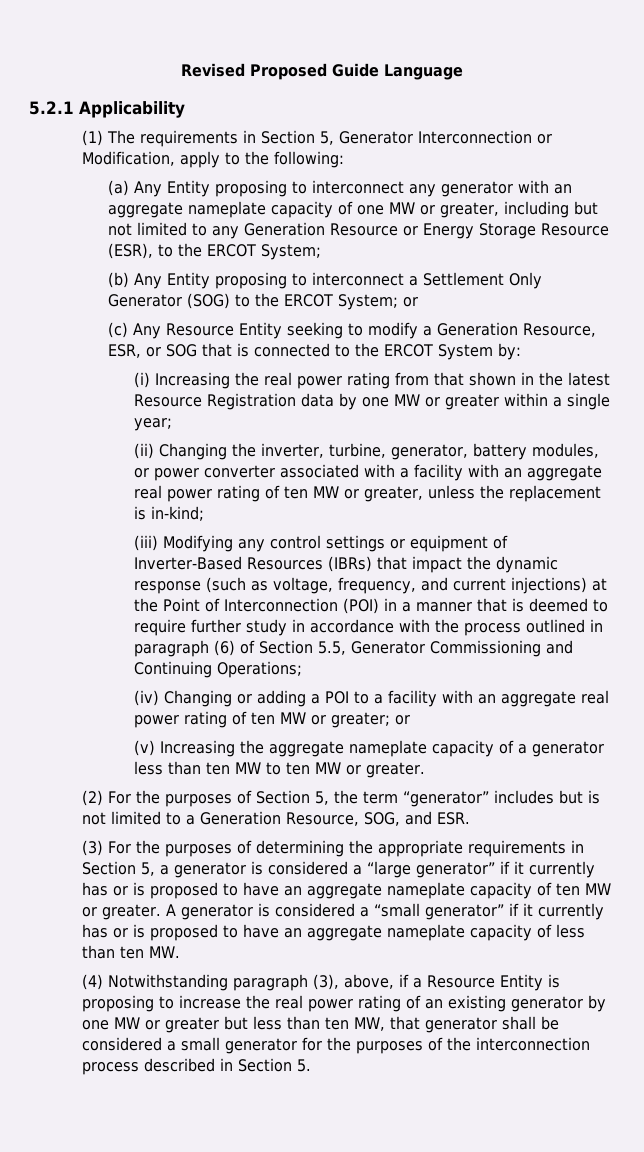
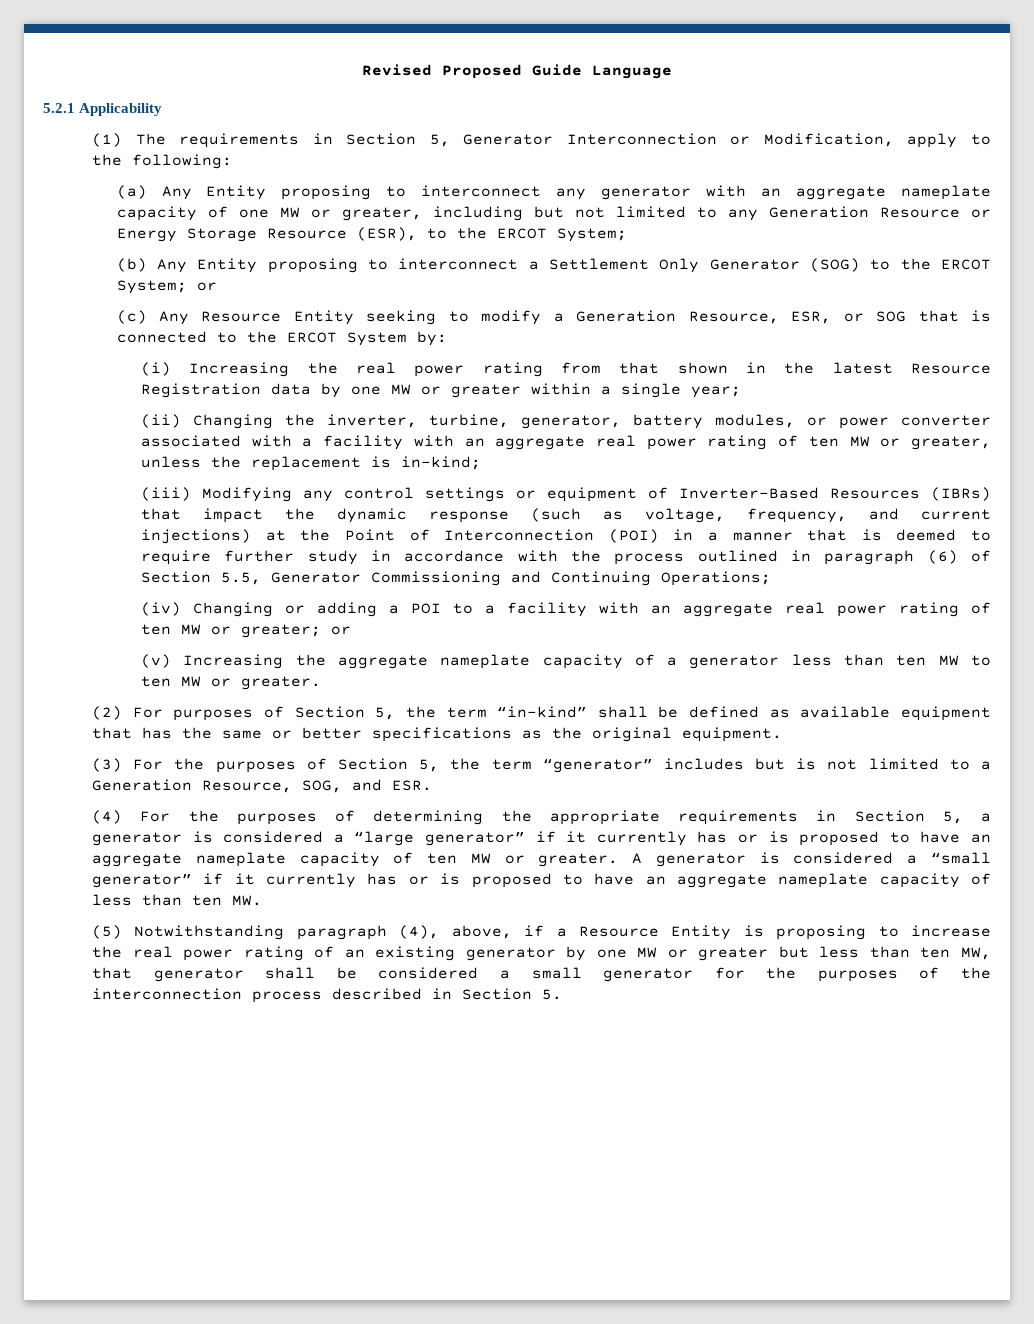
- (2) For the purposes of Section 5, the term “generator” includes but is not limited to a Generation Resource, SOG, and ESR.
+ (2) For purposes of Section 5, the term “in-kind” shall be defined as available equipment that has the same or better specifications as the original equipment.
+ (3) For the purposes of Section 5, the term “generator” includes but is not limited to a Generation Resource, SOG, and ESR.
- (3) For the purposes of determining the appropriate requirements in Section 5, a generator is considered a “large generator” if it currently has or is proposed to have an aggregate nameplate capacity of ten MW or greater.
+ (4) For the purposes of determining the appropriate requirements in Section 5, a generator is considered a “large generator” if it currently has or is proposed to have an aggregate nameplate capacity of ten MW or greater.
- (4) Notwithstanding paragraph (3), above, if a Resource Entity is proposing to increase the real power rating of an existing generator by one MW or greater but less than ten MW, that generator shall be considered a small generator for the purposes of the interconnection process described in Section 5.
+ (5) Notwithstanding paragraph (4), above, if a Resource Entity is proposing to increase the real power rating of an existing generator by one MW or greater but less than ten MW, that generator shall be considered a small generator for the purposes of the interconnection process described in Section 5.

